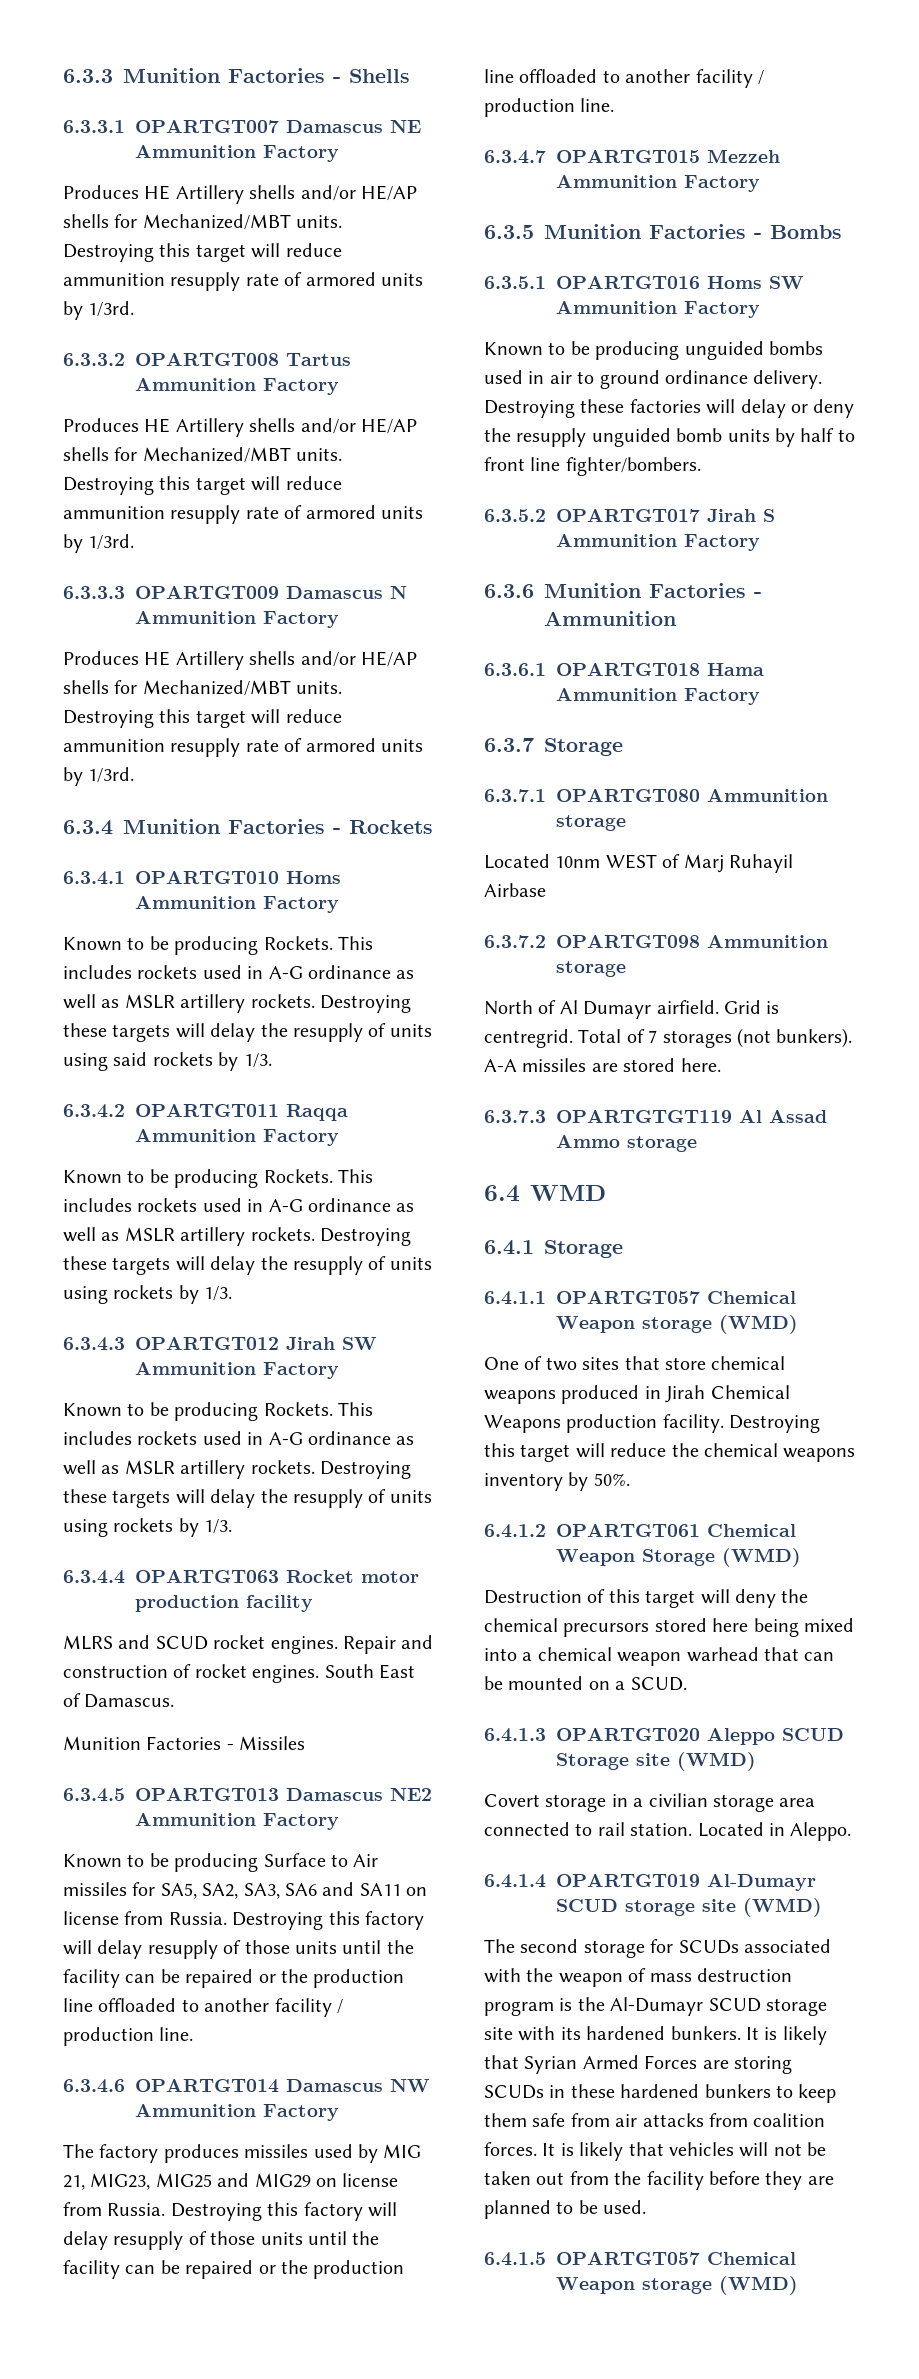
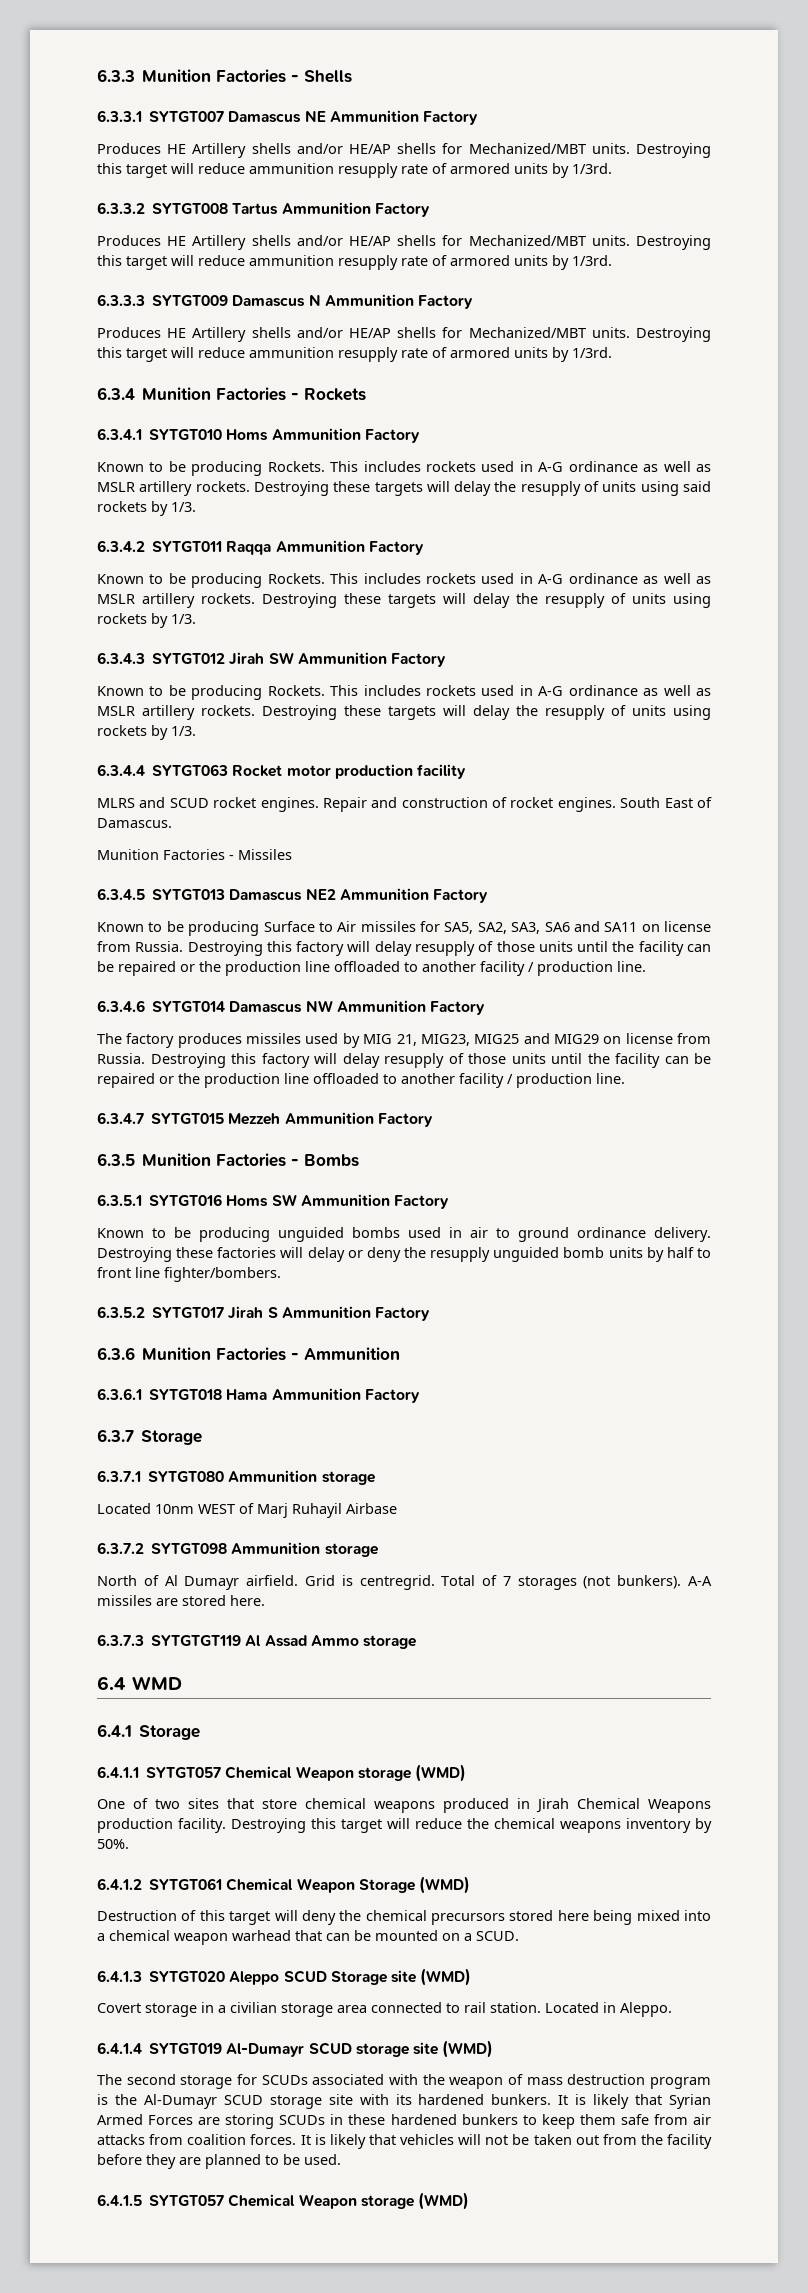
- 6.3.3.1 OPARTGT007 Damascus NE Ammunition Factory
+ 6.3.3.1 SYTGT007 Damascus NE Ammunition Factory
- 6.3.3.2 OPARTGT008 Tartus Ammunition Factory
+ 6.3.3.2 SYTGT008 Tartus Ammunition Factory
- 6.3.3.3 OPARTGT009 Damascus N Ammunition Factory
+ 6.3.3.3 SYTGT009 Damascus N Ammunition Factory
- 6.3.4.1 OPARTGT010 Homs Ammunition Factory
+ 6.3.4.1 SYTGT010 Homs Ammunition Factory
- 6.3.4.2 OPARTGT011 Raqqa Ammunition Factory
+ 6.3.4.2 SYTGT011 Raqqa Ammunition Factory
- 6.3.4.3 OPARTGT012 Jirah SW Ammunition Factory
+ 6.3.4.3 SYTGT012 Jirah SW Ammunition Factory
- 6.3.4.4 OPARTGT063 Rocket motor production facility
+ 6.3.4.4 SYTGT063 Rocket motor production facility
- 6.3.4.5 OPARTGT013 Damascus NE2 Ammunition Factory
+ 6.3.4.5 SYTGT013 Damascus NE2 Ammunition Factory
- 6.3.4.6 OPARTGT014 Damascus NW Ammunition Factory
+ 6.3.4.6 SYTGT014 Damascus NW Ammunition Factory
- 6.3.4.7 OPARTGT015 Mezzeh Ammunition Factory
+ 6.3.4.7 SYTGT015 Mezzeh Ammunition Factory
- 6.3.5.1 OPARTGT016 Homs SW Ammunition Factory
+ 6.3.5.1 SYTGT016 Homs SW Ammunition Factory
- 6.3.5.2 OPARTGT017 Jirah S Ammunition Factory
+ 6.3.5.2 SYTGT017 Jirah S Ammunition Factory
- 6.3.6.1 OPARTGT018 Hama Ammunition Factory
+ 6.3.6.1 SYTGT018 Hama Ammunition Factory
- 6.3.7.1 OPARTGT080 Ammunition storage
+ 6.3.7.1 SYTGT080 Ammunition storage
- 6.3.7.2 OPARTGT098 Ammunition storage
+ 6.3.7.2 SYTGT098 Ammunition storage
- 6.3.7.3 OPARTGTGT119 Al Assad Ammo storage
+ 6.3.7.3 SYTGTGT119 Al Assad Ammo storage
- 6.4.1.1 OPARTGT057 Chemical Weapon storage (WMD)
+ 6.4.1.1 SYTGT057 Chemical Weapon storage (WMD)
- 6.4.1.2 OPARTGT061 Chemical Weapon Storage (WMD)
+ 6.4.1.2 SYTGT061 Chemical Weapon Storage (WMD)
- 6.4.1.3 OPARTGT020 Aleppo SCUD Storage site (WMD)
+ 6.4.1.3 SYTGT020 Aleppo SCUD Storage site (WMD)
- 6.4.1.4 OPARTGT019 Al-Dumayr SCUD storage site (WMD)
+ 6.4.1.4 SYTGT019 Al-Dumayr SCUD storage site (WMD)
- 6.4.1.5 OPARTGT057 Chemical Weapon storage (WMD)
+ 6.4.1.5 SYTGT057 Chemical Weapon storage (WMD)

